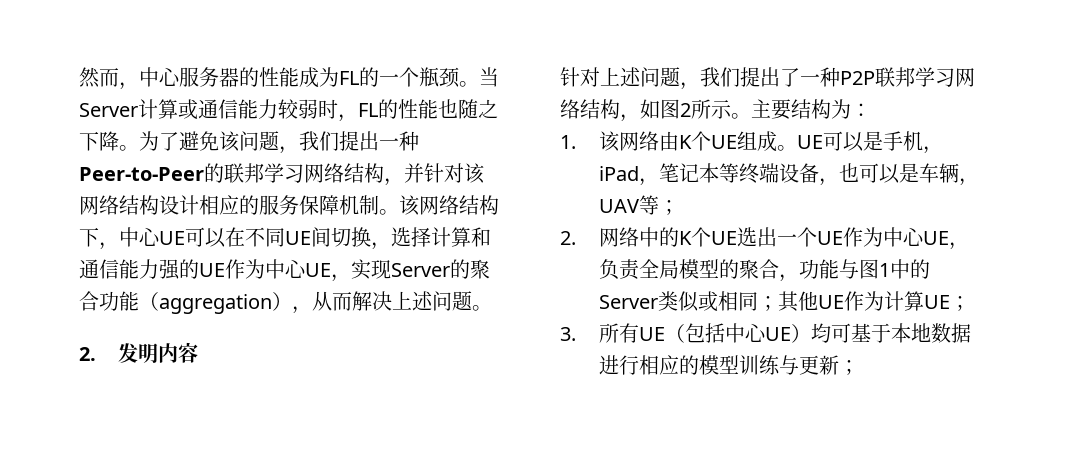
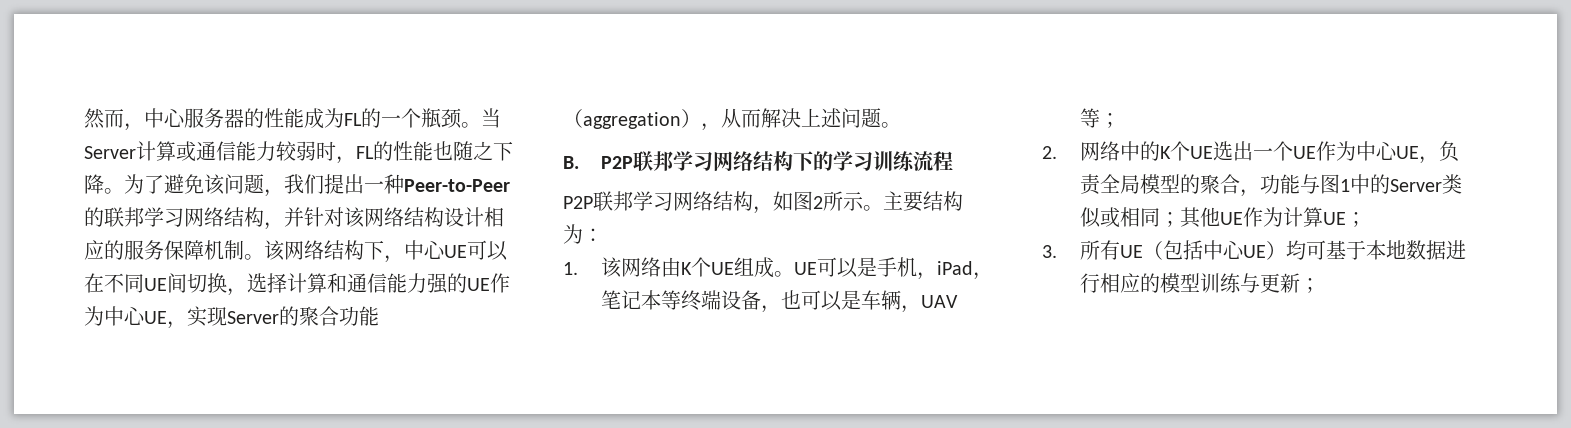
- 2.发明内容
- 针对上述问题，我们提出了一种P2P联邦学习网络结构，如图2所示。
+ B. P2P联邦学习网络结构下的学习训练流程
+ P2P联邦学习网络结构，如图2所示。

